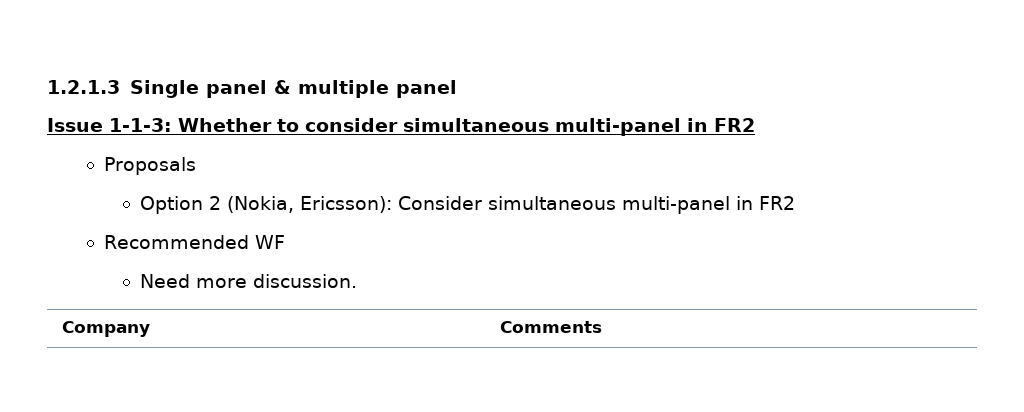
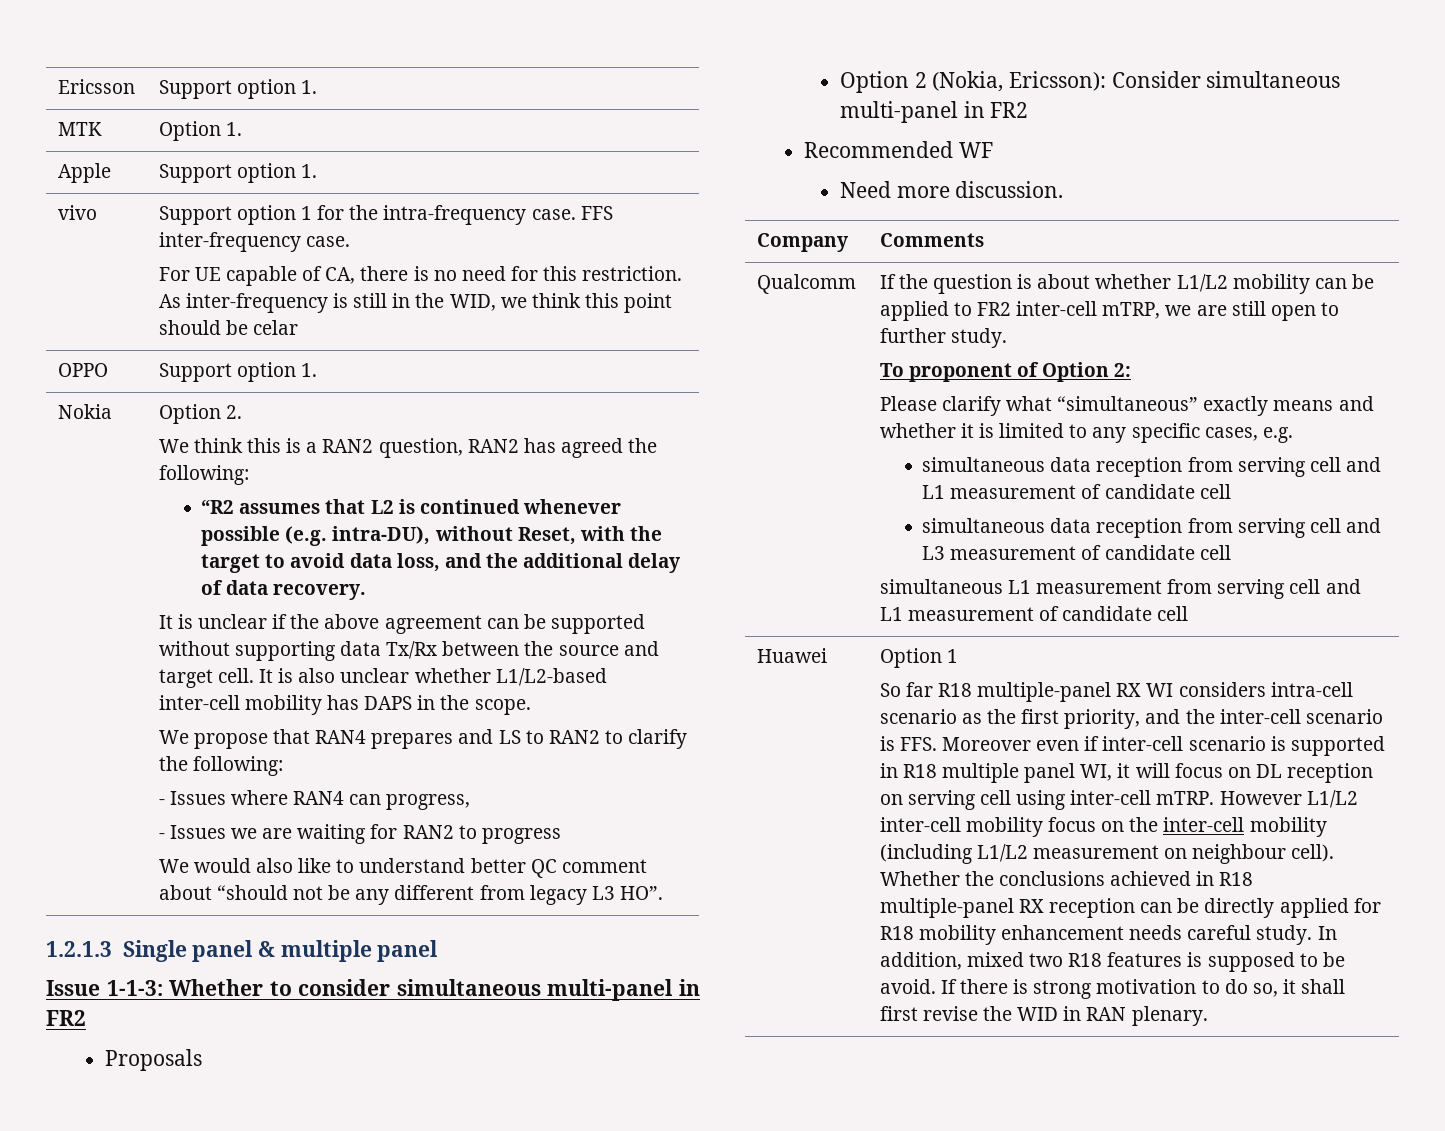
+ Ericsson | Support option 1.
+ MTK | Option 1.
+ Apple | Support option 1.
+ vivo | Support option 1 for the intra-frequency case. FFS inter-frequency case.
+ For UE capable of CA, there is no need for this restriction. As inter-frequency is still in the WID, we think this point should be celar
+ OPPO | Support option 1.
+ Nokia | Option 2.
+ We think this is a RAN2 question, RAN2 has agreed the following:
+ “R2 assumes that L2 is continued whenever possible (e.g. intra-DU), without Reset, with the target to avoid data loss, and the additional delay of data recovery.
+ It is unclear if the above agreement can be supported without supporting data Tx/Rx between the source and target cell. It is also unclear whether L1/L2-based inter-cell mobility has DAPS in the scope.
+ We propose that RAN4 prepares and LS to RAN2 to clarify the following:
+ - Issues where RAN4 can progress,
+ - Issues we are waiting for RAN2 to progress
+ We would also like to understand better QC comment about “should not be any different from legacy L3 HO”.
+ Qualcomm | If the question is about whether L1/L2 mobility can be applied to FR2 inter-cell mTRP, we are still open to further study.
+ To proponent of Option 2:
+ Please clarify what “simultaneous” exactly means and whether it is limited to any specific cases, e.g.
+ simultaneous data reception from serving cell and L1 measurement of candidate cell
+ simultaneous data reception from serving cell and L3 measurement of candidate cell
+ simultaneous L1 measurement from serving cell and L1 measurement of candidate cell
+ Huawei | Option 1
+ So far R18 multiple-panel RX WI considers intra-cell scenario as the first priority, and the inter-cell scenario is FFS. Moreover even if inter-cell scenario is supported in R18 multiple panel WI, it will focus on DL reception on serving cell using inter-cell mTRP. However L1/L2 inter-cell mobility focus on the inter-cell mobility (including L1/L2 measurement on neighbour cell). Whether the conclusions achieved in R18 multiple-panel RX reception can be directly applied for R18 mobility enhancement needs careful study. In addition, mixed two R18 features is supposed to be avoid. If there is strong motivation to do so, it shall first revise the WID in RAN plenary.

